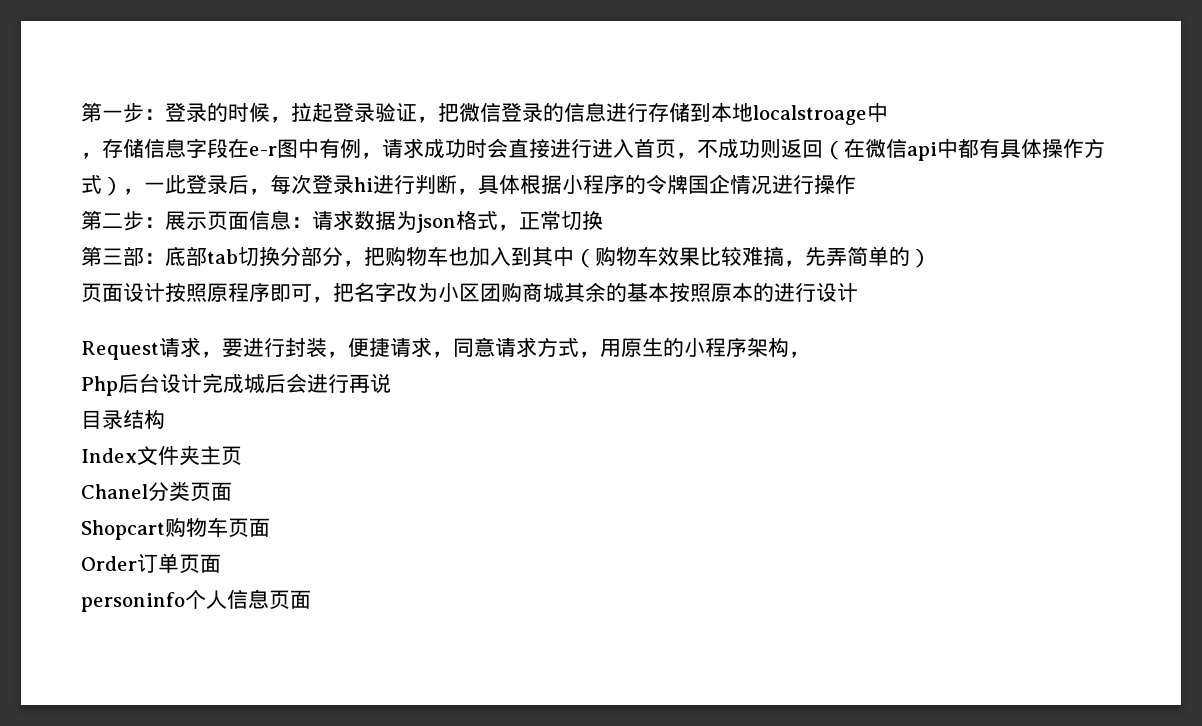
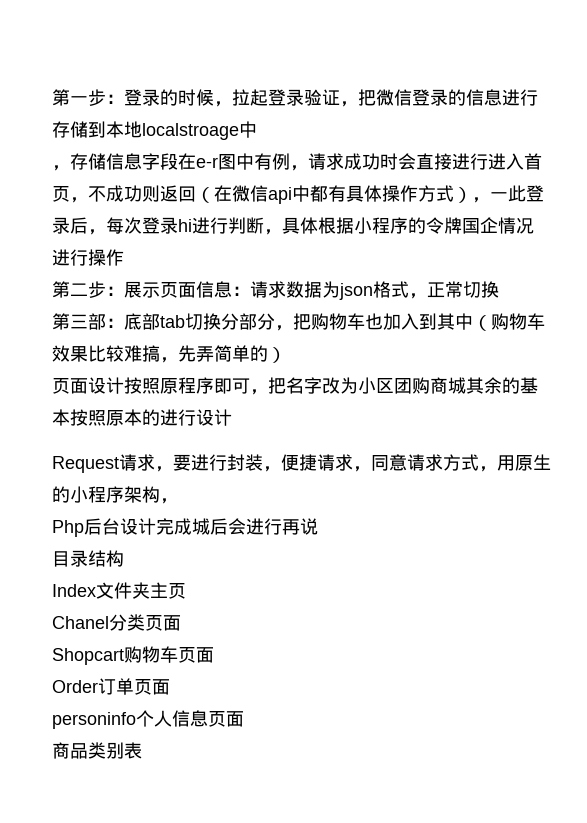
+ 商品类别表

